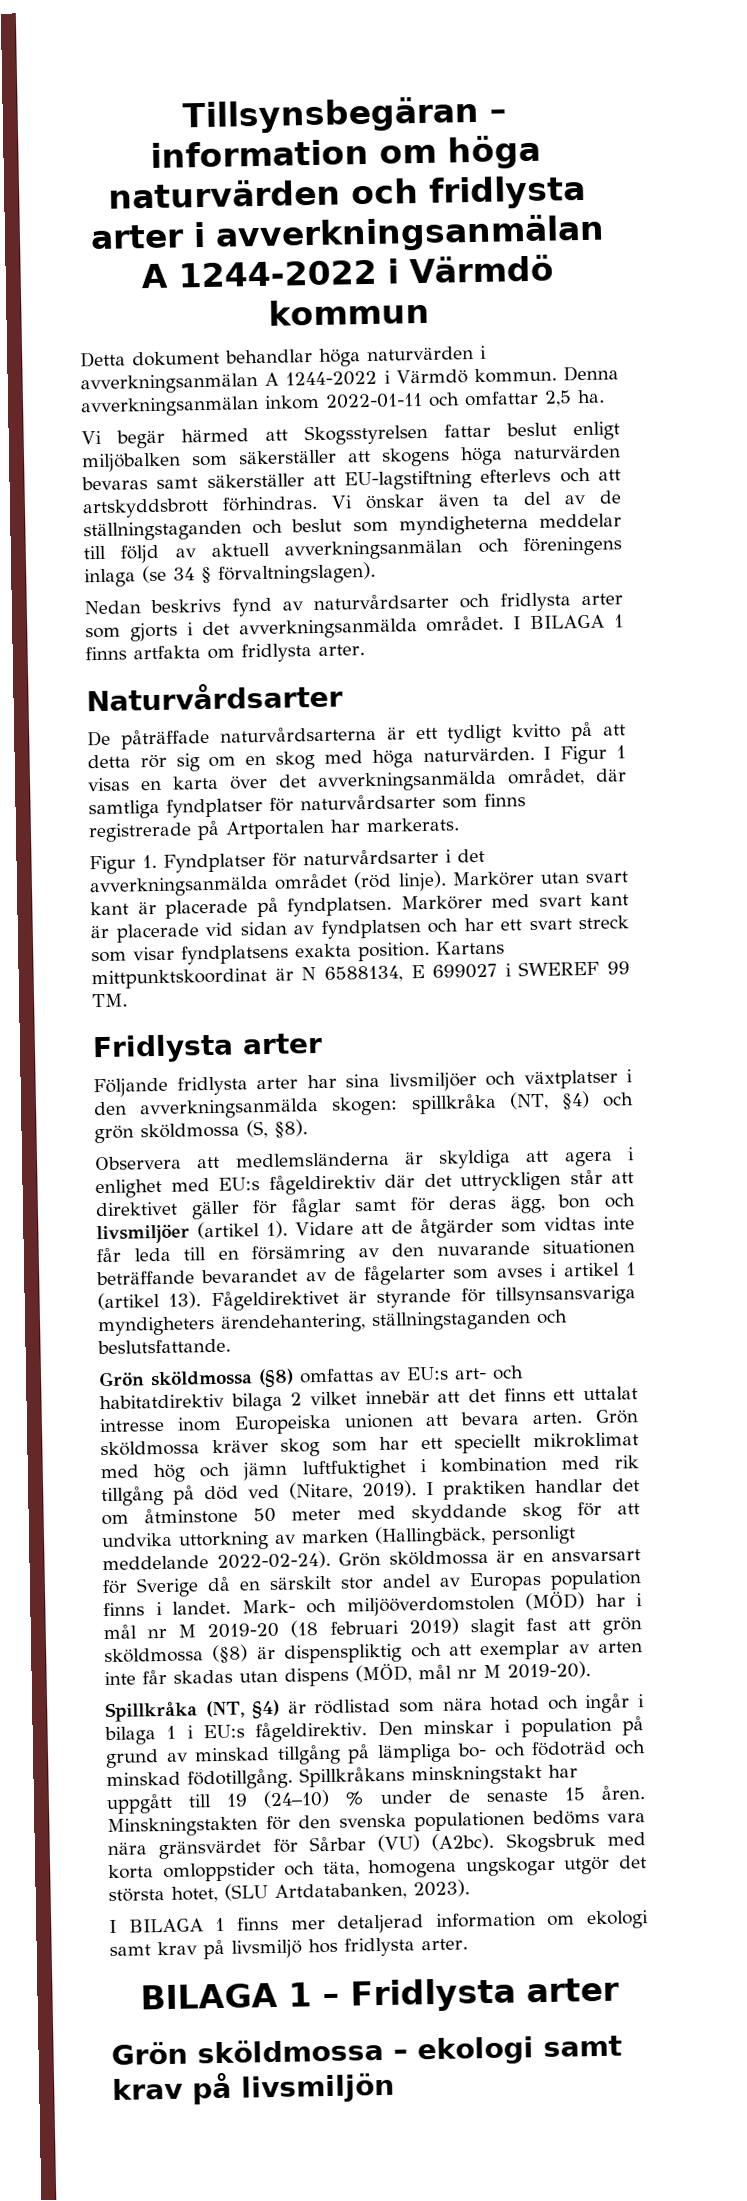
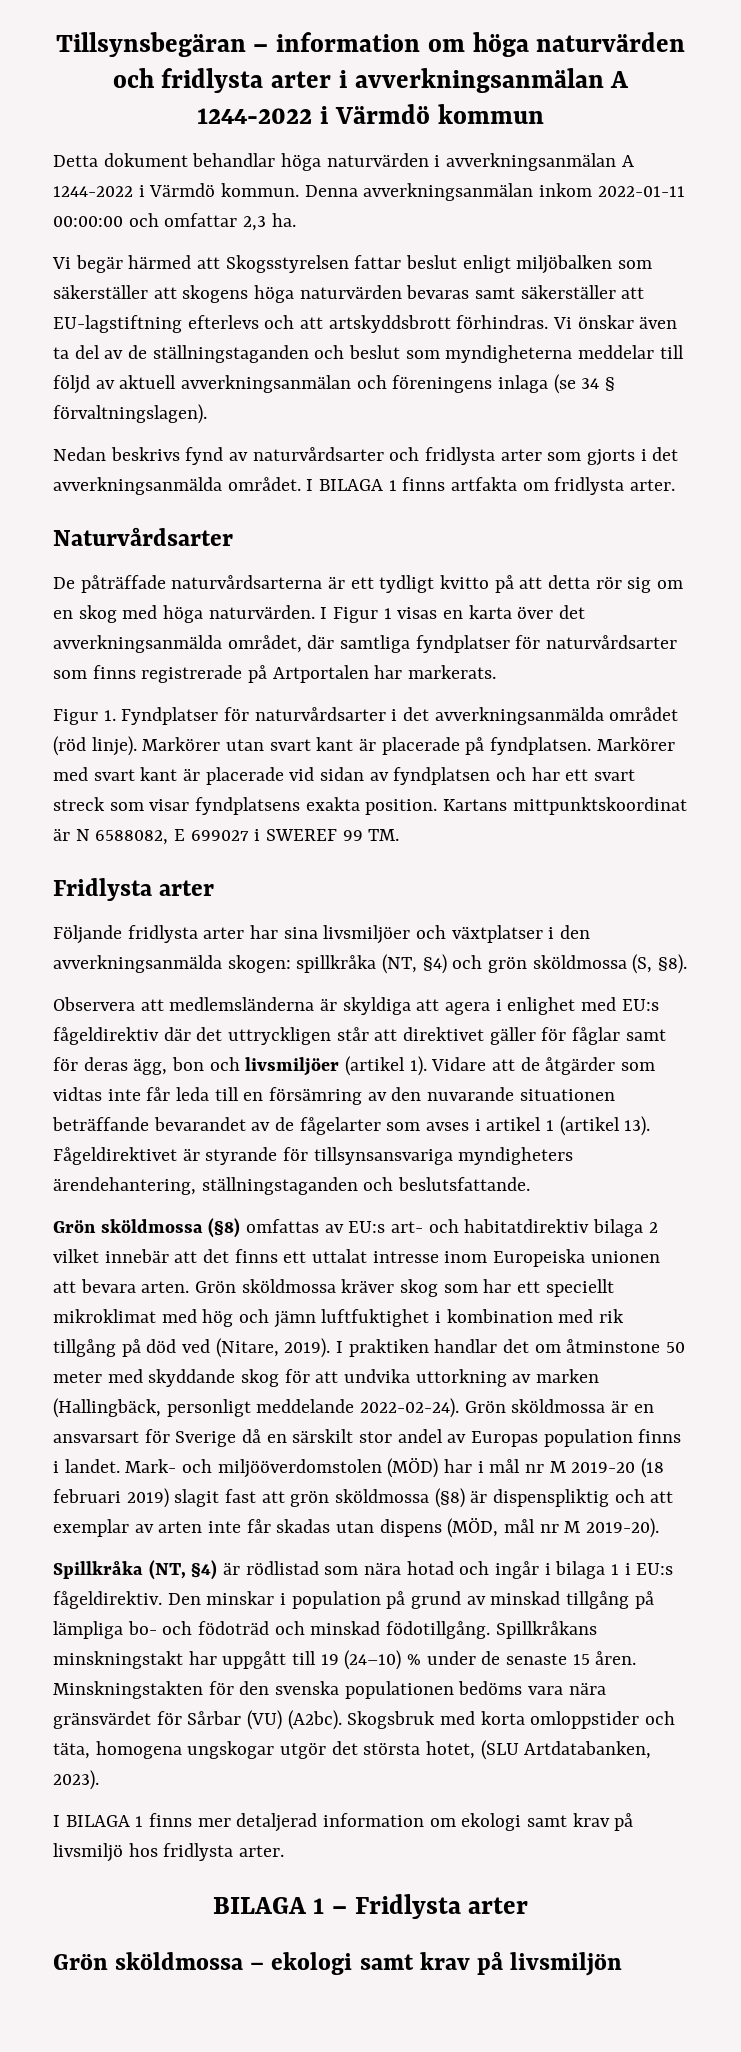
- Denna avverkningsanmälan inkom 2022-01-11 och omfattar 2,5 ha.
+ Denna avverkningsanmälan inkom 2022-01-11 00:00:00 och omfattar 2,3 ha.
- Kartans mittpunktskoordinat är N 6588134, E 699027 i SWEREF 99 TM.
+ Kartans mittpunktskoordinat är N 6588082, E 699027 i SWEREF 99 TM.

